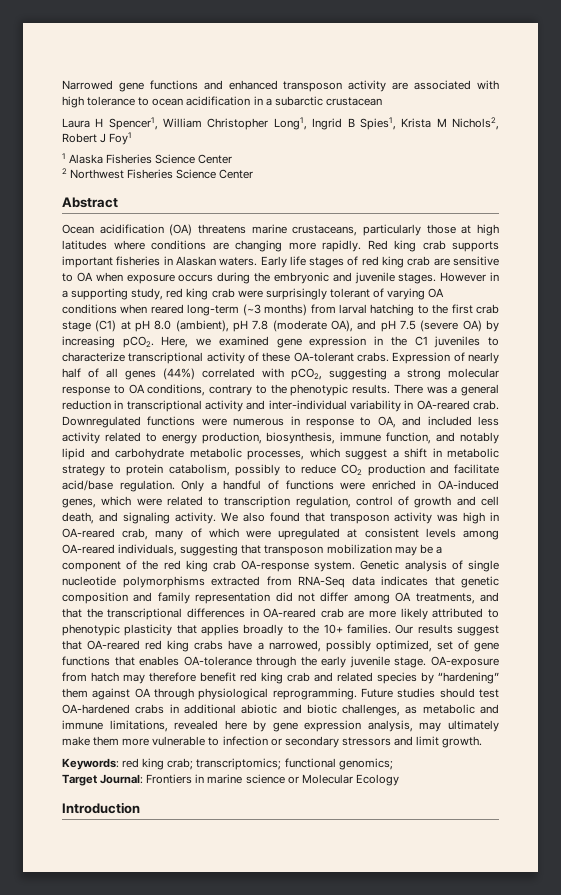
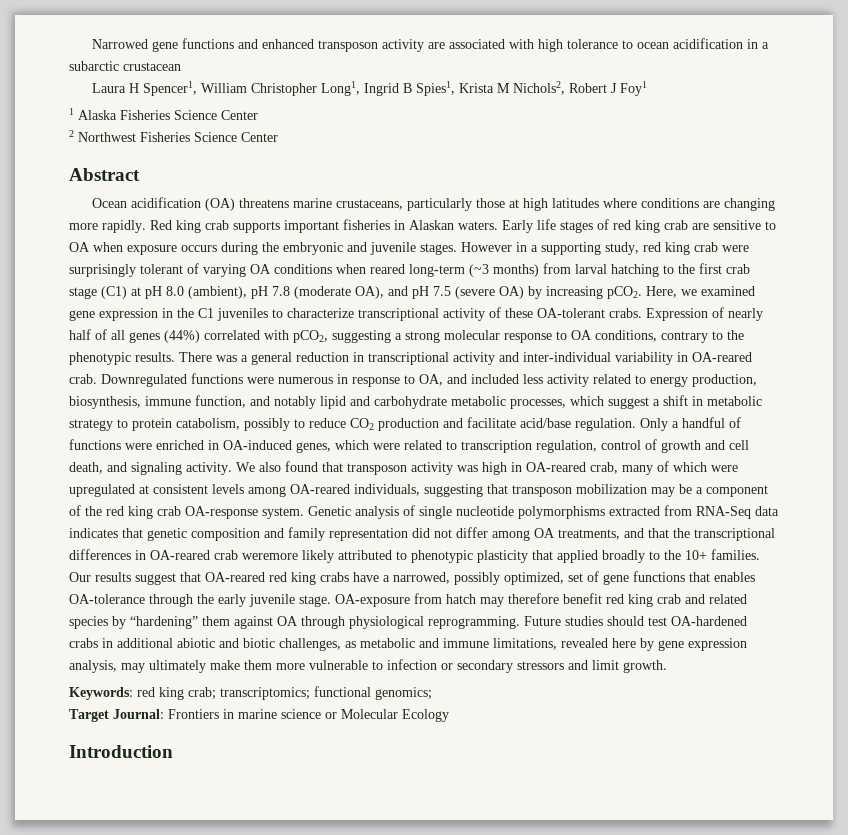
- Genetic analysis of single nucleotide polymorphisms extracted from RNA-Seq data indicates that genetic composition and family representation did not differ among OA treatments, and that the transcriptional differences in OA-reared crab are more likely attributed to phenotypic plasticity that applies broadly to the 10+ families.
+ Genetic analysis of single nucleotide polymorphisms extracted from RNA-Seq data indicates that genetic composition and family representation did not differ among OA treatments, and that the transcriptional differences in OA-reared crab weremore likely attributed to phenotypic plasticity that applied broadly to the 10+ families.

